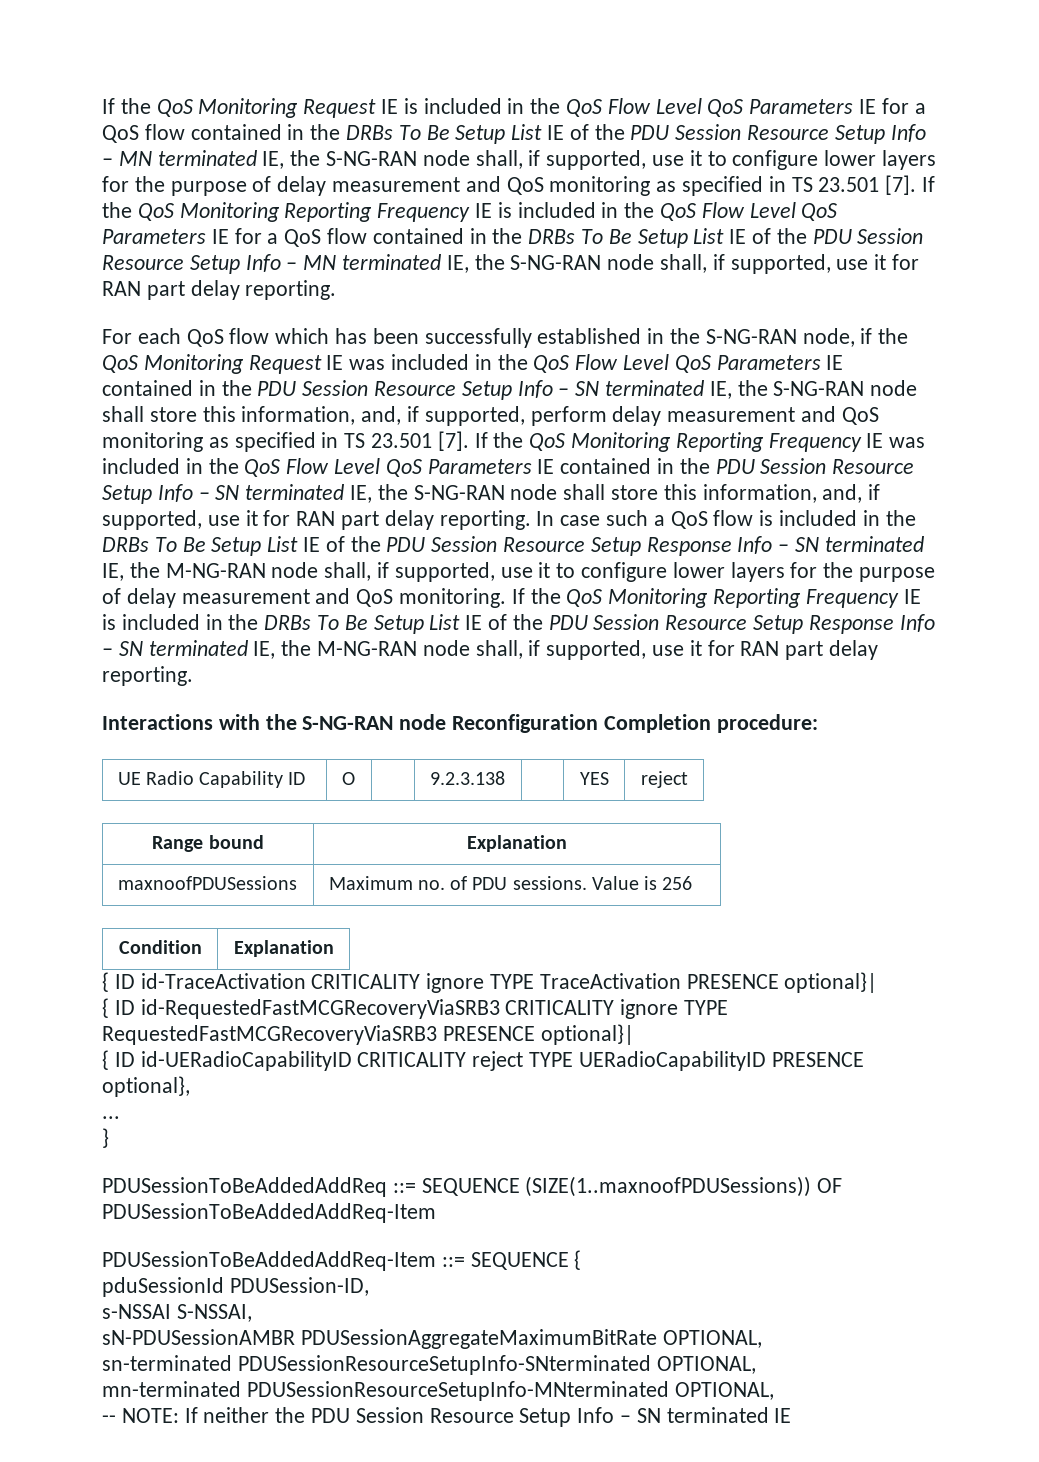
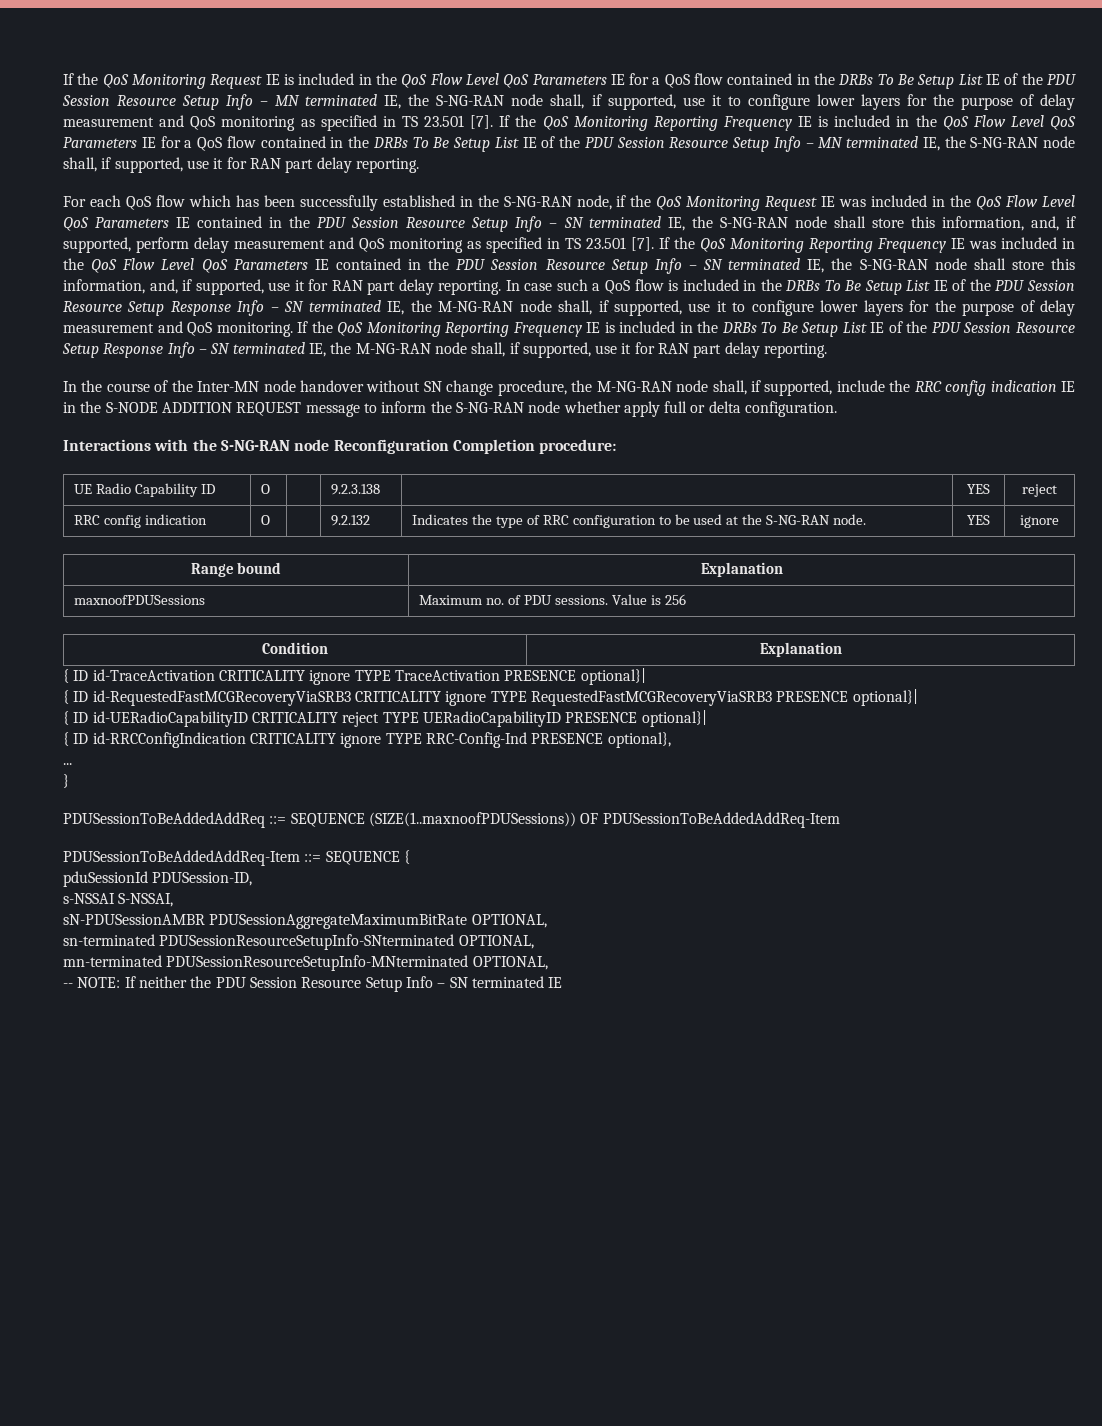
+ In the course of the Inter-MN node handover without SN change procedure, the M-NG-RAN node shall, if supported, include the RRC config indication IE in the S-NODE ADDITION REQUEST message to inform the S-NG-RAN node whether apply full or delta configuration.
+ RRC config indication | O | | 9.2.132 | Indicates the type of RRC configuration to be used at the S-NG-RAN node. | YES | ignore
- { ID id-UERadioCapabilityID CRITICALITY reject TYPE UERadioCapabilityID PRESENCE optional},
+ { ID id-UERadioCapabilityID CRITICALITY reject TYPE UERadioCapabilityID PRESENCE optional}|
+ { ID id-RRCConfigIndication CRITICALITY ignore TYPE RRC-Config-Ind PRESENCE optional},

